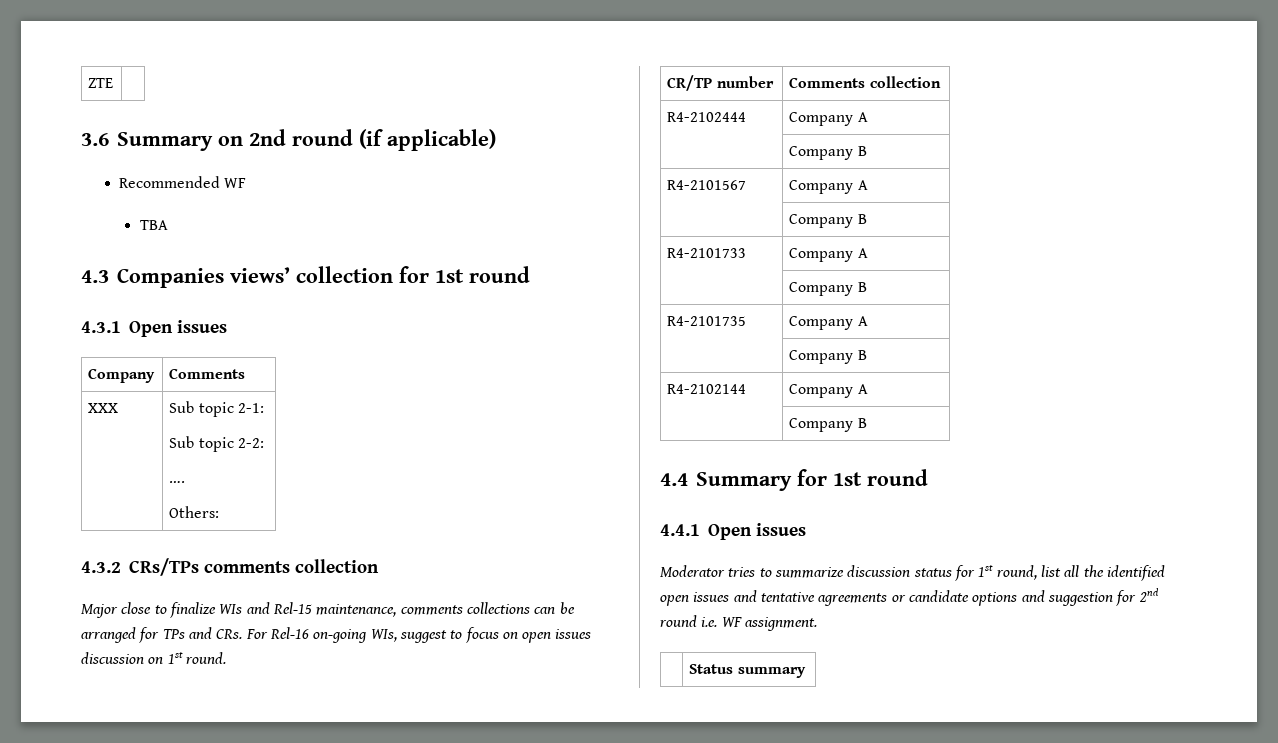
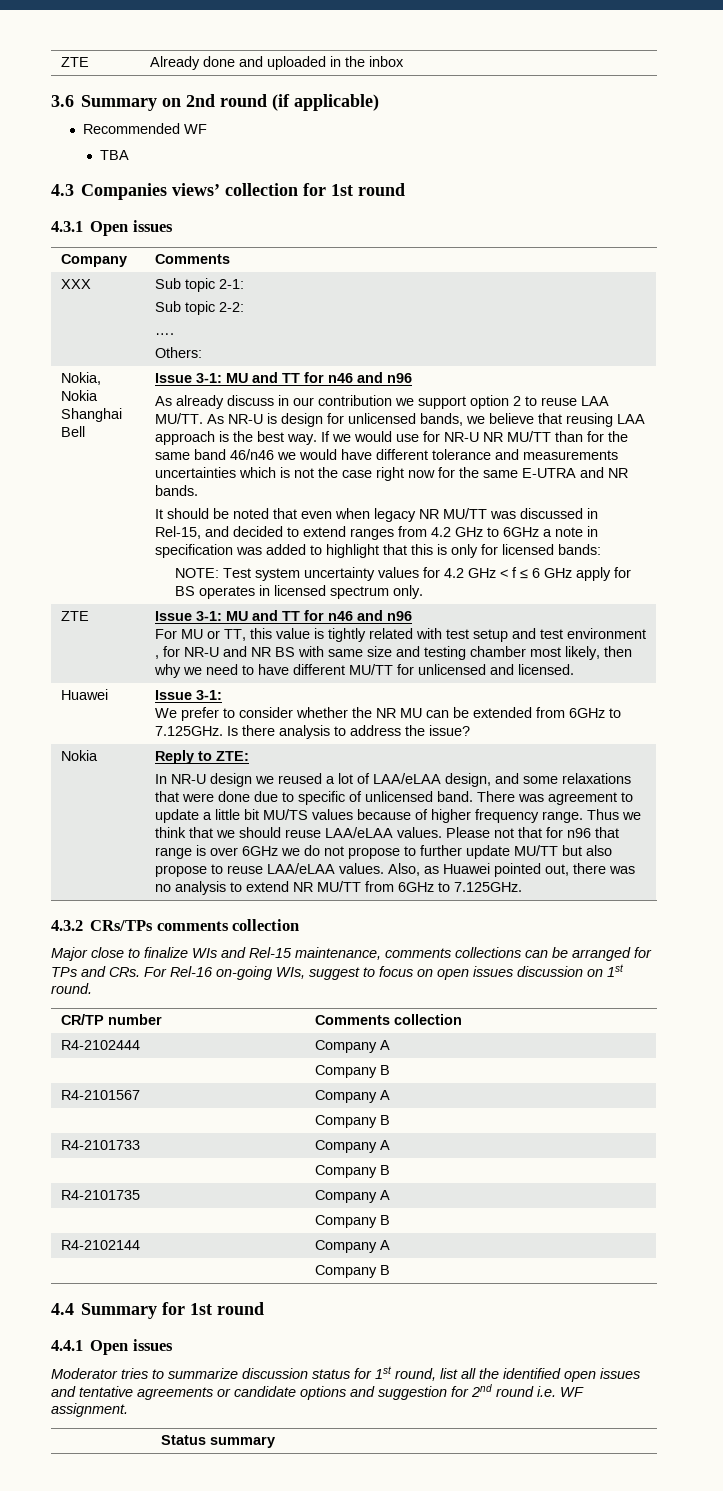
- ZTE |
+ ZTE | Already done and uploaded in the inbox
+ Nokia, Nokia Shanghai Bell | Issue 3-1: MU and TT for n46 and n96
+ As already discuss in our contribution we support option 2 to reuse LAA MU/TT. As NR-U is design for unlicensed bands, we believe that reusing LAA approach is the best way. If we would use for NR-U NR MU/TT than for the same band 46/n46 we would have different tolerance and measurements uncertainties which is not the case right now for the same E-UTRA and NR bands.
+ It should be noted that even when legacy NR MU/TT was discussed in Rel-15, and decided to extend ranges from 4.2 GHz to 6GHz a note in specification was added to highlight that this is only for licensed bands:
+ NOTE: Test system uncertainty values for 4.2 GHz < f ≤ 6 GHz apply for BS operates in licensed spectrum only.
+ ZTE | Issue 3-1: MU and TT for n46 and n96
+ For MU or TT, this value is tightly related with test setup and test environment , for NR-U and NR BS with same size and testing chamber most likely, then why we need to have different MU/TT for unlicensed and licensed.
+ Huawei | Issue 3-1:
+ We prefer to consider whether the NR MU can be extended from 6GHz to 7.125GHz. Is there analysis to address the issue?
+ Nokia | Reply to ZTE:
+ In NR-U design we reused a lot of LAA/eLAA design, and some relaxations that were done due to specific of unlicensed band. There was agreement to update a little bit MU/TS values because of higher frequency range. Thus we think that we should reuse LAA/eLAA values. Please not that for n96 that range is over 6GHz we do not propose to further update MU/TT but also propose to reuse LAA/eLAA values. Also, as Huawei pointed out, there was no analysis to extend NR MU/TT from 6GHz to 7.125GHz.

